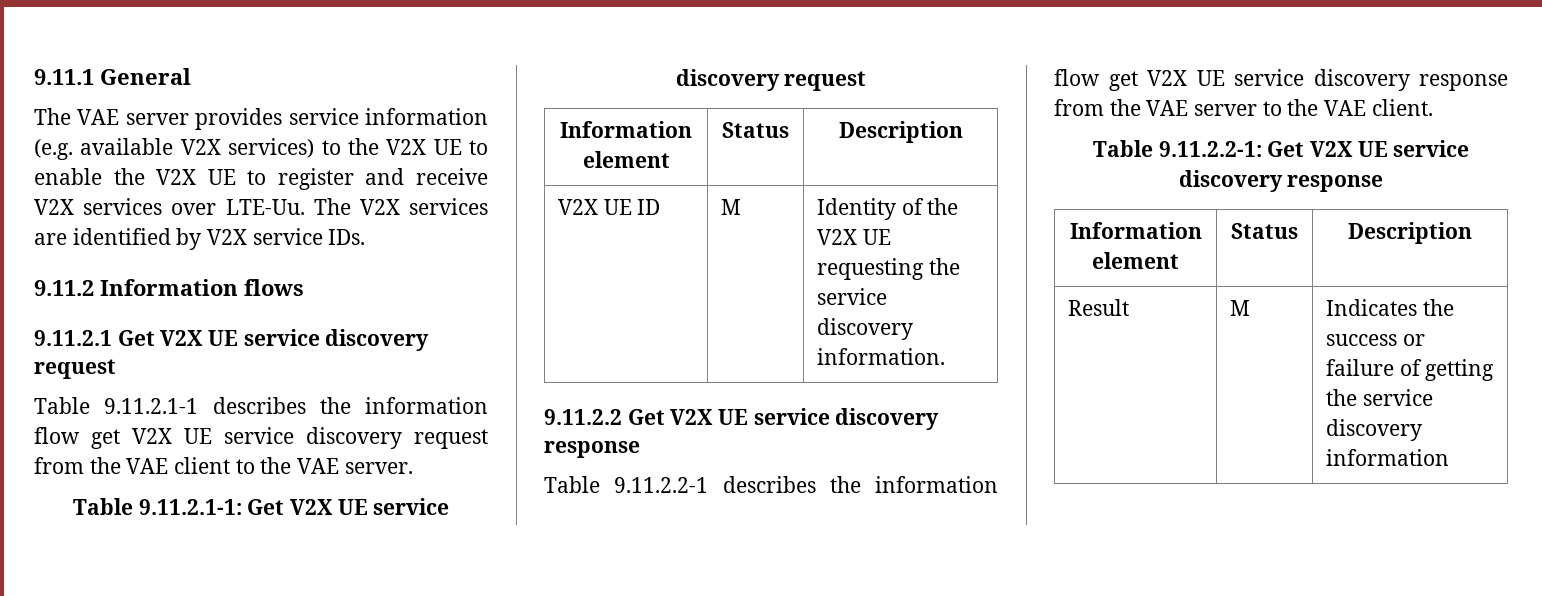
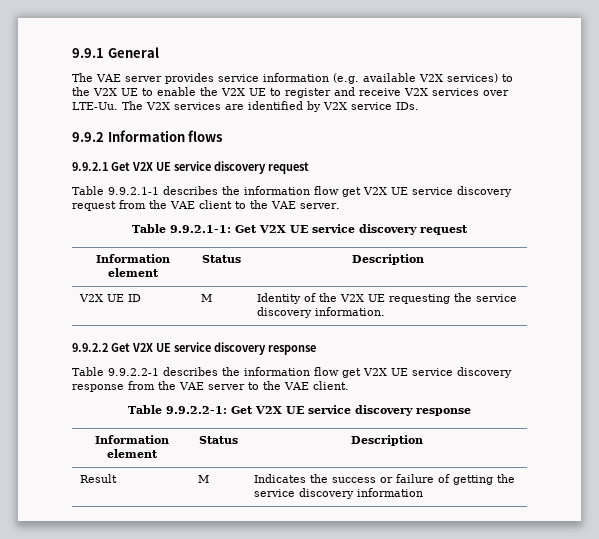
- 9.11.1 General
+ 9.9.1 General
- 9.11.2 Information flows
+ 9.9.2 Information flows
- 9.11.2.1 Get V2X UE service discovery request
+ 9.9.2.1 Get V2X UE service discovery request
- Table 9.11.2.1-1 describes the information flow get V2X UE service discovery request from the VAE client to the VAE server.
+ Table 9.9.2.1-1 describes the information flow get V2X UE service discovery request from the VAE client to the VAE server.
- Table 9.11.2.1-1: Get V2X UE service discovery request
+ Table 9.9.2.1-1: Get V2X UE service discovery request
- 9.11.2.2 Get V2X UE service discovery response
+ 9.9.2.2 Get V2X UE service discovery response
- Table 9.11.2.2-1 describes the information flow get V2X UE service discovery response from the VAE server to the VAE client.
+ Table 9.9.2.2-1 describes the information flow get V2X UE service discovery response from the VAE server to the VAE client.
- Table 9.11.2.2-1: Get V2X UE service discovery response
+ Table 9.9.2.2-1: Get V2X UE service discovery response

